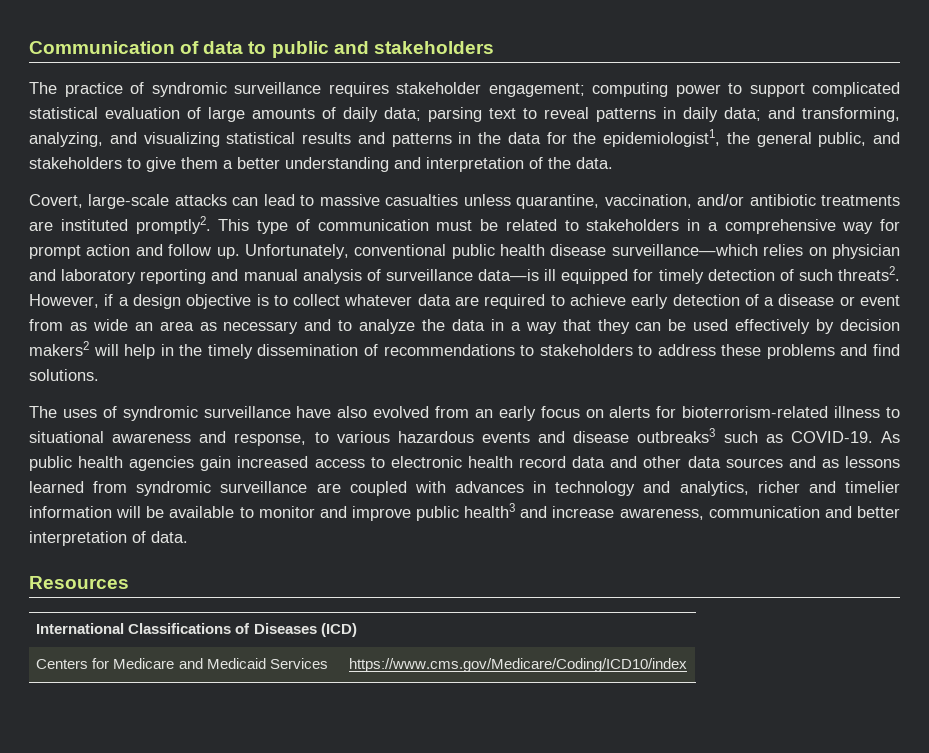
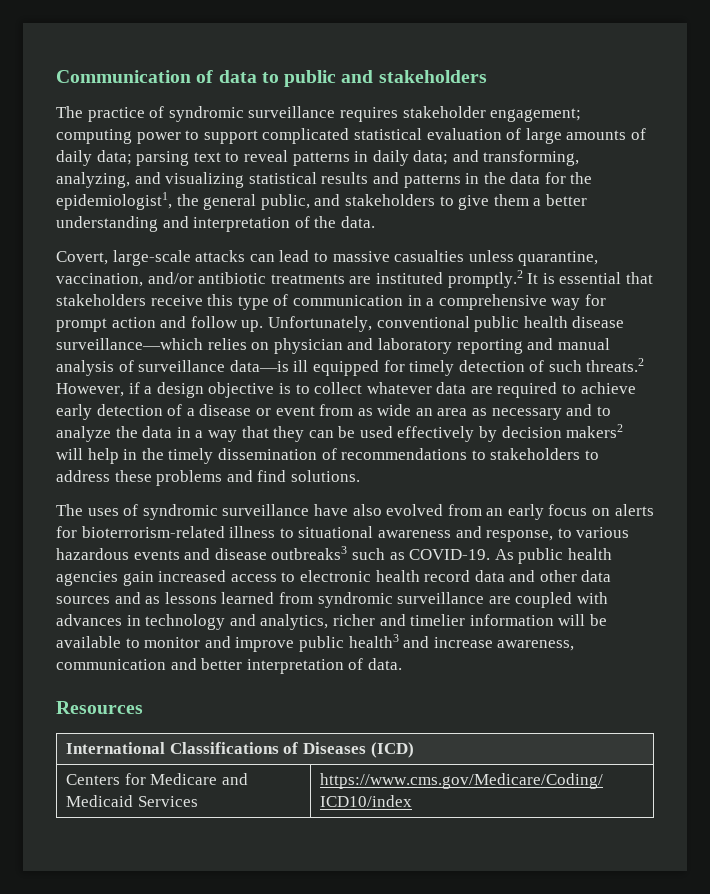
- Covert, large-scale attacks can lead to massive casualties unless quarantine, vaccination, and/or antibiotic treatments are instituted promptly2. This type of communication must be related to stakeholders in a comprehensive way for prompt action and follow up.
+ Covert, large-scale attacks can lead to massive casualties unless quarantine, vaccination, and/or antibiotic treatments are instituted promptly.2 It is essential that stakeholders receive this type of communication in a comprehensive way for prompt action and follow up.
- Unfortunately, conventional public health disease surveillance—which relies on physician and laboratory reporting and manual analysis of surveillance data—is ill equipped for timely detection of such threats2. However, if a design objective is to collect whatever data are required to achieve early detection of a disease or event from as wide an area as necessary and to analyze the data in a way that they can be used effectively by decision makers2 will help in the timely dissemination of recommendations to stakeholders to address these problems and find solutions.
+ Unfortunately, conventional public health disease surveillance—which relies on physician and laboratory reporting and manual analysis of surveillance data—is ill equipped for timely detection of such threats.2 However, if a design objective is to collect whatever data are required to achieve early detection of a disease or event from as wide an area as necessary and to analyze the data in a way that they can be used effectively by decision makers2 will help in the timely dissemination of recommendations to stakeholders to address these problems and find solutions.

